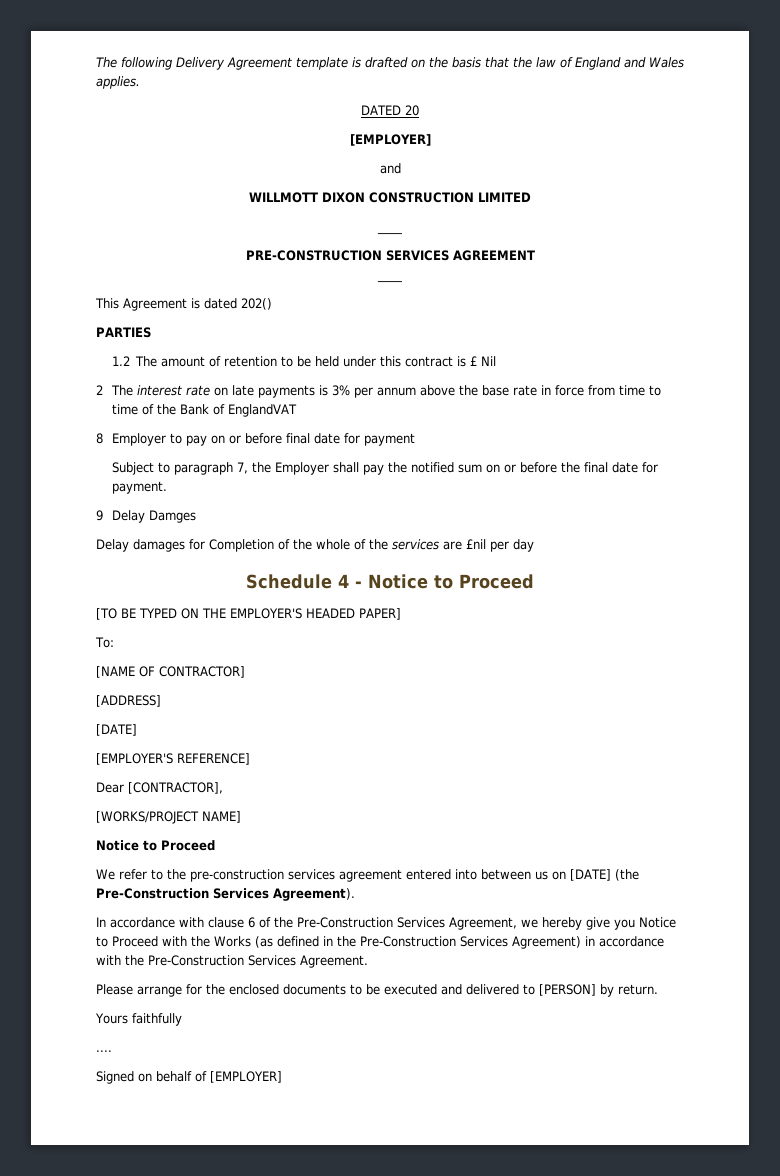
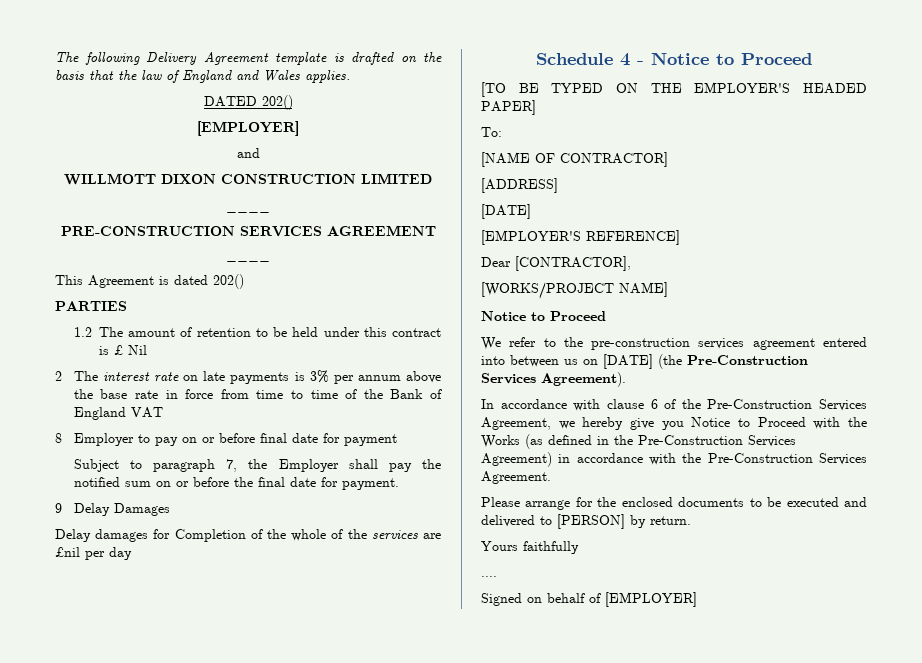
- DATED 20
+ DATED 202()
- 2 The interest rate on late payments is 3% per annum above the base rate in force from time to time of the Bank of EnglandVAT
+ 2 The interest rate on late payments is 3% per annum above the base rate in force from time to time of the Bank of England VAT
- 9 Delay Damges
+ 9 Delay Damages

